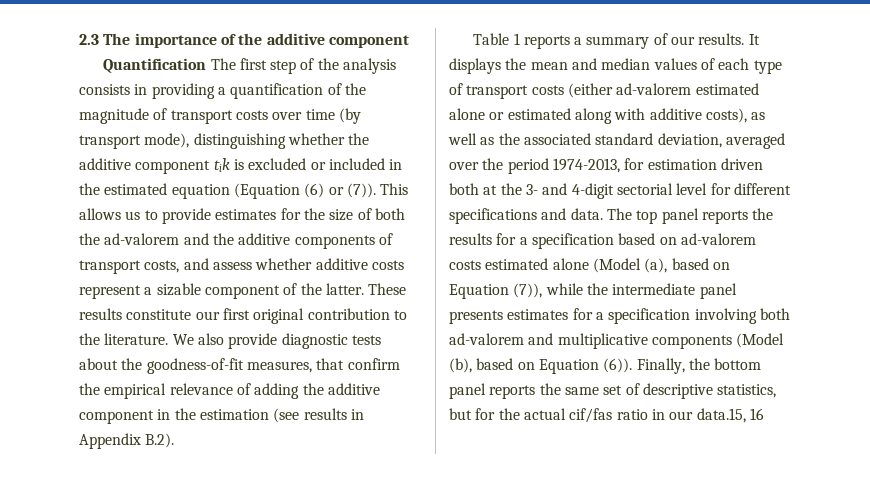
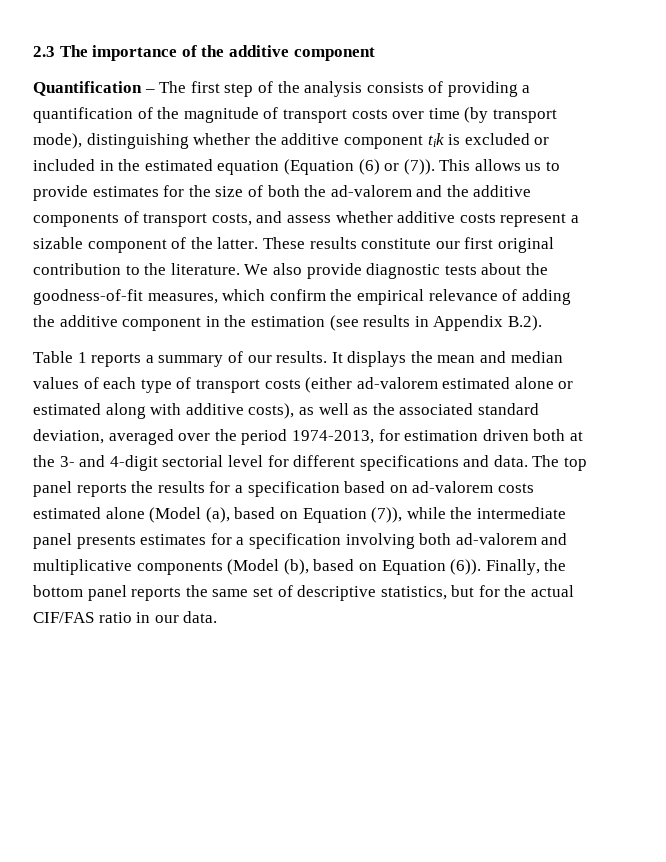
- Quantification The first step of the analysis consists in providing a quantification of the magnitude of transport costs over time (by transport mode), distinguishing whether the additive component tik is excluded or included in the estimated equation (Equation (6) or (7)).
+ Quantification – The first step of the analysis consists of providing a quantification of the magnitude of transport costs over time (by transport mode), distinguishing whether the additive component tik is excluded or included in the estimated equation (Equation (6) or (7)).
- We also provide diagnostic tests about the goodness-of-fit measures, that confirm the empirical relevance of adding the additive component in the estimation (see results in Appendix B.2).
+ We also provide diagnostic tests about the goodness-of-fit measures, which confirm the empirical relevance of adding the additive component in the estimation (see results in Appendix B.2).
- Finally, the bottom panel reports the same set of descriptive statistics, but for the actual cif/fas ratio in our data.15, 16
+ Finally, the bottom panel reports the same set of descriptive statistics, but for the actual CIF/FAS ratio in our data.

